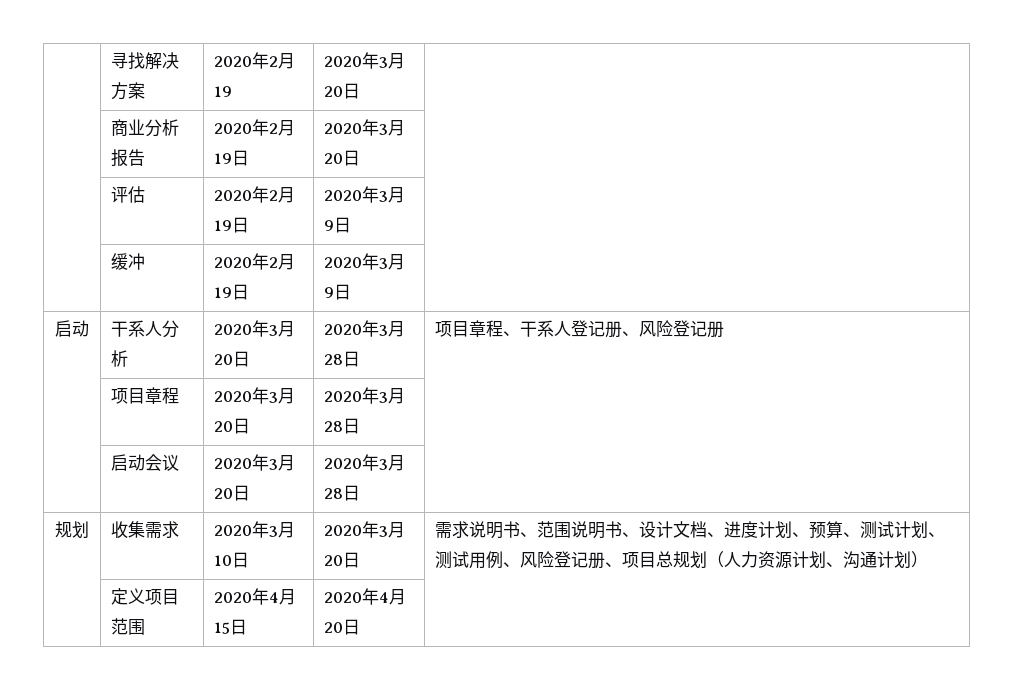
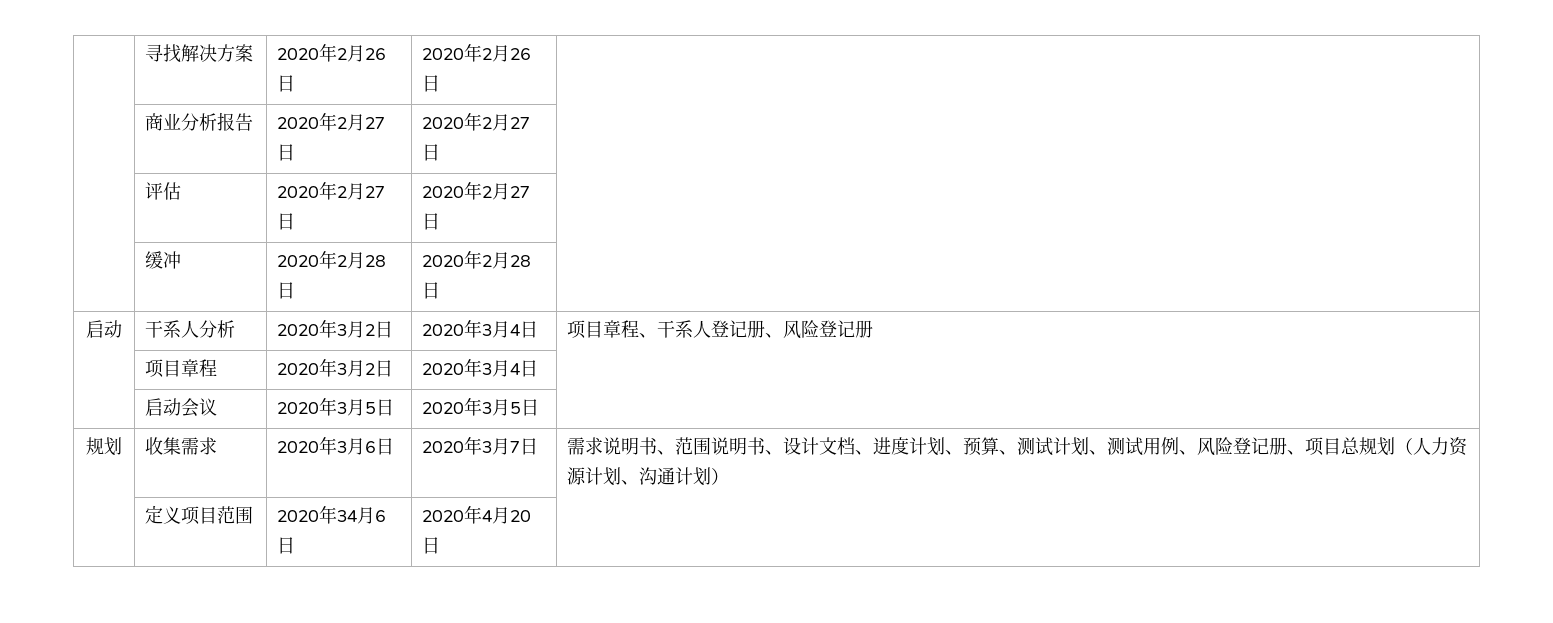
- | 寻找解决方案 | 2020年2月19 | 2020年3月20日 |
+ | 寻找解决方案 | 2020年2月26日 | 2020年2月26日 |
- | 商业分析报告 | 2020年2月19日 | 2020年3月20日 |
+ | 商业分析报告 | 2020年2月27日 | 2020年2月27日 |
- | 评估 | 2020年2月19日 | 2020年3月9日 |
+ | 评估 | 2020年2月27日 | 2020年2月27日 |
- | 缓冲 | 2020年2月19日 | 2020年3月9日 |
+ | 缓冲 | 2020年2月28日 | 2020年2月28日 |
- 启动 | 干系人分析 | 2020年3月20日 | 2020年3月28日 | 项目章程、干系人登记册、风险登记册
+ 启动 | 干系人分析 | 2020年3月2日 | 2020年3月4日 | 项目章程、干系人登记册、风险登记册
- | 项目章程 | 2020年3月20日 | 2020年3月28日 |
+ | 项目章程 | 2020年3月2日 | 2020年3月4日 |
- | 启动会议 | 2020年3月20日 | 2020年3月28日 |
+ | 启动会议 | 2020年3月5日 | 2020年3月5日 |
- 2020年3月10日 | 2020年3月20日
+ 2020年3月6日 | 2020年3月7日
- | 定义项目范围 | 2020年4月15日 | 2020年4月20日 |
+ | 定义项目范围 | 2020年34月6日 | 2020年4月20日 |

